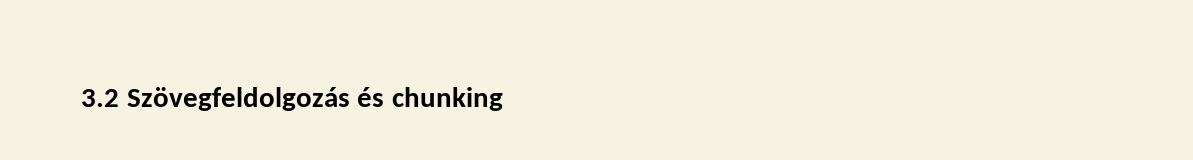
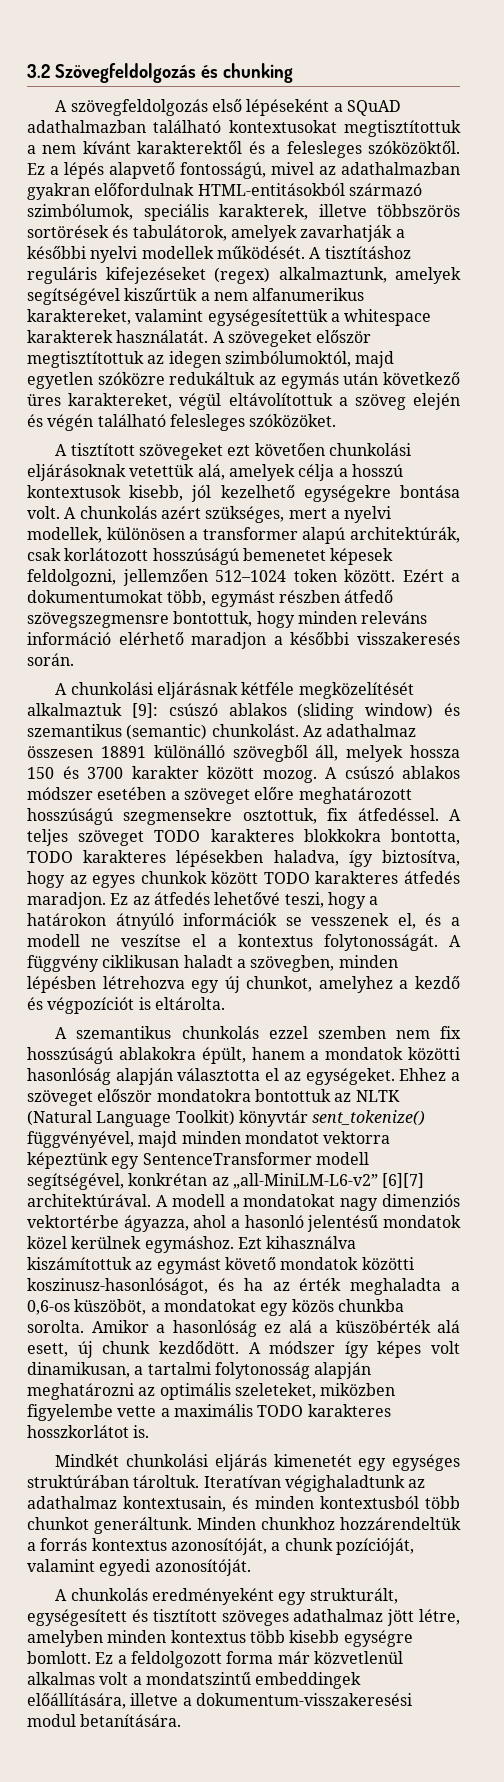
+ A szövegfeldolgozás első lépéseként a SQuAD adathalmazban található kontextusokat megtisztítottuk a nem kívánt karakterektől és a felesleges szóközöktől. Ez a lépés alapvető fontosságú, mivel az adathalmazban gyakran előfordulnak HTML-entitásokból származó szimbólumok, speciális karakterek, illetve többszörös sortörések és tabulátorok, amelyek zavarhatják a későbbi nyelvi modellek működését. A tisztításhoz reguláris kifejezéseket (regex) alkalmaztunk, amelyek segítségével kiszűrtük a nem alfanumerikus karaktereket, valamint egységesítettük a whitespace karakterek használatát. A szövegeket először megtisztítottuk az idegen szimbólumoktól, majd egyetlen szóközre redukáltuk az egymás után következő üres karaktereket, végül eltávolítottuk a szöveg elején és végén található felesleges szóközöket.
+ A tisztított szövegeket ezt követően chunkolási eljárásoknak vetettük alá, amelyek célja a hosszú kontextusok kisebb, jól kezelhető egységekre bontása volt. A chunkolás azért szükséges, mert a nyelvi modellek, különösen a transformer alapú architektúrák, csak korlátozott hosszúságú bemenetet képesek feldolgozni, jellemzően 512–1024 token között. Ezért a dokumentumokat több, egymást részben átfedő szövegszegmensre bontottuk, hogy minden releváns információ elérhető maradjon a későbbi visszakeresés során.
+ A chunkolási eljárásnak kétféle megközelítését alkalmaztuk [9]: csúszó ablakos (sliding window) és szemantikus (semantic) chunkolást. Az adathalmaz összesen 18891 különálló szövegből áll, melyek hossza 150 és 3700 karakter között mozog. A csúszó ablakos módszer esetében a szöveget előre meghatározott hosszúságú szegmensekre osztottuk, fix átfedéssel. A teljes szöveget TODO karakteres blokkokra bontotta, TODO karakteres lépésekben haladva, így biztosítva, hogy az egyes chunkok között TODO karakteres átfedés maradjon. Ez az átfedés lehetővé teszi, hogy a határokon átnyúló információk se vesszenek el, és a modell ne veszítse el a kontextus folytonosságát. A függvény ciklikusan haladt a szövegben, minden lépésben létrehozva egy új chunkot, amelyhez a kezdő és végpozíciót is eltárolta.
+ A szemantikus chunkolás ezzel szemben nem fix hosszúságú ablakokra épült, hanem a mondatok közötti hasonlóság alapján választotta el az egységeket. Ehhez a szöveget először mondatokra bontottuk az NLTK (Natural Language Toolkit) könyvtár sent_tokenize() függvényével, majd minden mondatot vektorra képeztünk egy SentenceTransformer modell segítségével, konkrétan az „all-MiniLM-L6-v2” [6][7] architektúrával. A modell a mondatokat nagy dimenziós vektortérbe ágyazza, ahol a hasonló jelentésű mondatok közel kerülnek egymáshoz. Ezt kihasználva kiszámítottuk az egymást követő mondatok közötti koszinusz-hasonlóságot, és ha az érték meghaladta a 0,6-os küszöböt, a mondatokat egy közös chunkba sorolta. Amikor a hasonlóság ez alá a küszöbérték alá esett, új chunk kezdődött. A módszer így képes volt dinamikusan, a tartalmi folytonosság alapján meghatározni az optimális szeleteket, miközben figyelembe vette a maximális TODO karakteres hosszkorlátot is.
+ Mindkét chunkolási eljárás kimenetét egy egységes struktúrában tároltuk. Iteratívan végighaladtunk az adathalmaz kontextusain, és minden kontextusból több chunkot generáltunk. Minden chunkhoz hozzárendeltük a forrás kontextus azonosítóját, a chunk pozícióját, valamint egyedi azonosítóját.
+ A chunkolás eredményeként egy strukturált, egységesített és tisztított szöveges adathalmaz jött létre, amelyben minden kontextus több kisebb egységre bomlott. Ez a feldolgozott forma már közvetlenül alkalmas volt a mondatszintű embeddingek előállítására, illetve a dokumentum-visszakeresési modul betanítására.

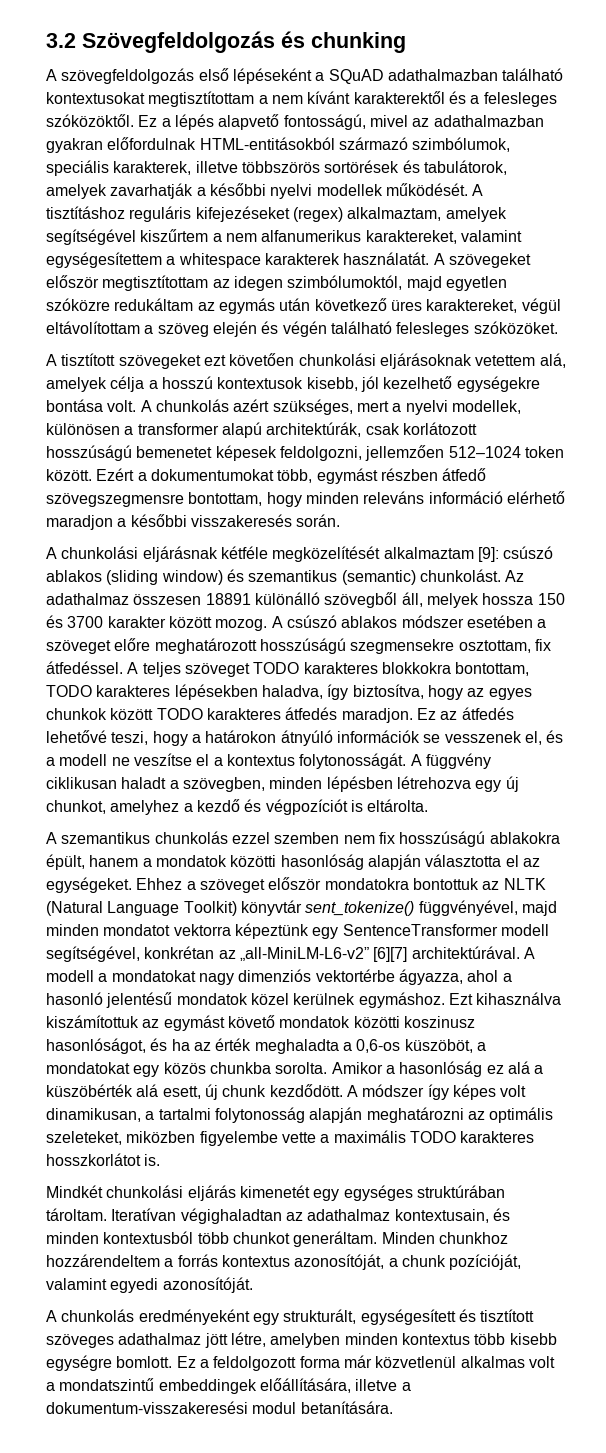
- A szövegfeldolgozás első lépéseként a SQuAD adathalmazban található kontextusokat megtisztítottuk a nem kívánt karakterektől és a felesleges szóközöktől.
+ A szövegfeldolgozás első lépéseként a SQuAD adathalmazban található kontextusokat megtisztítottam a nem kívánt karakterektől és a felesleges szóközöktől.
- A tisztításhoz reguláris kifejezéseket (regex) alkalmaztunk, amelyek segítségével kiszűrtük a nem alfanumerikus karaktereket, valamint egységesítettük a whitespace karakterek használatát.
+ A tisztításhoz reguláris kifejezéseket (regex) alkalmaztam, amelyek segítségével kiszűrtem a nem alfanumerikus karaktereket, valamint egységesítettem a whitespace karakterek használatát.
- A szövegeket először megtisztítottuk az idegen szimbólumoktól, majd egyetlen szóközre redukáltuk az egymás után következő üres karaktereket, végül eltávolítottuk a szöveg elején és végén található felesleges szóközöket.
+ A szövegeket először megtisztítottam az idegen szimbólumoktól, majd egyetlen szóközre redukáltam az egymás után következő üres karaktereket, végül eltávolítottam a szöveg elején és végén található felesleges szóközöket.
- A tisztított szövegeket ezt követően chunkolási eljárásoknak vetettük alá, amelyek célja a hosszú kontextusok kisebb, jól kezelhető egységekre bontása volt.
+ A tisztított szövegeket ezt követően chunkolási eljárásoknak vetettem alá, amelyek célja a hosszú kontextusok kisebb, jól kezelhető egységekre bontása volt.
- Ezért a dokumentumokat több, egymást részben átfedő szövegszegmensre bontottuk, hogy minden releváns információ elérhető maradjon a későbbi visszakeresés során.
+ Ezért a dokumentumokat több, egymást részben átfedő szövegszegmensre bontottam, hogy minden releváns információ elérhető maradjon a későbbi visszakeresés során.
- A chunkolási eljárásnak kétféle megközelítését alkalmaztuk [9]: csúszó ablakos (sliding window) és szemantikus (semantic) chunkolást.
+ A chunkolási eljárásnak kétféle megközelítését alkalmaztam [9]: csúszó ablakos (sliding window) és szemantikus (semantic) chunkolást.
- A csúszó ablakos módszer esetében a szöveget előre meghatározott hosszúságú szegmensekre osztottuk, fix átfedéssel.
+ A csúszó ablakos módszer esetében a szöveget előre meghatározott hosszúságú szegmensekre osztottam, fix átfedéssel.
- A teljes szöveget TODO karakteres blokkokra bontotta, TODO karakteres lépésekben haladva, így biztosítva, hogy az egyes chunkok között TODO karakteres átfedés maradjon.
+ A teljes szöveget TODO karakteres blokkokra bontottam, TODO karakteres lépésekben haladva, így biztosítva, hogy az egyes chunkok között TODO karakteres átfedés maradjon.
- Ezt kihasználva kiszámítottuk az egymást követő mondatok közötti koszinusz-hasonlóságot, és ha az érték meghaladta a 0,6-os küszöböt, a mondatokat egy közös chunkba sorolta.
+ Ezt kihasználva kiszámítottuk az egymást követő mondatok közötti koszinusz hasonlóságot, és ha az érték meghaladta a 0,6-os küszöböt, a mondatokat egy közös chunkba sorolta.
- Mindkét chunkolási eljárás kimenetét egy egységes struktúrában tároltuk. Iteratívan végighaladtunk az adathalmaz kontextusain, és minden kontextusból több chunkot generáltunk.
+ Mindkét chunkolási eljárás kimenetét egy egységes struktúrában tároltam. Iteratívan végighaladtan az adathalmaz kontextusain, és minden kontextusból több chunkot generáltam.
- Minden chunkhoz hozzárendeltük a forrás kontextus azonosítóját, a chunk pozícióját, valamint egyedi azonosítóját.
+ Minden chunkhoz hozzárendeltem a forrás kontextus azonosítóját, a chunk pozícióját, valamint egyedi azonosítóját.

